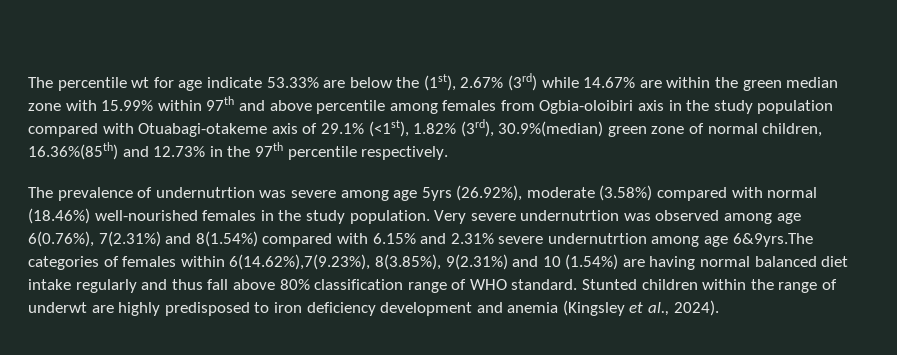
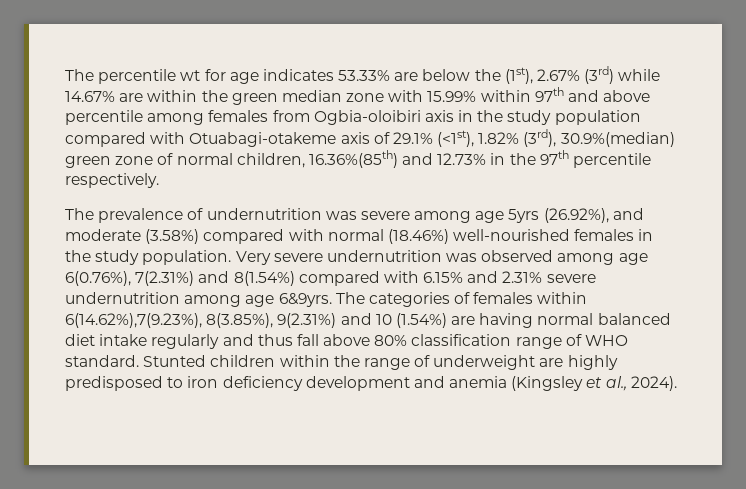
- The percentile wt for age indicate 53.33% are below the (1st), 2.67% (3rd) while 14.67% are within the green median zone with 15.99% within 97th and above percentile among females from Ogbia-oloibiri axis in the study population compared with Otuabagi-otakeme axis of 29.1% (<1st), 1.82% (3rd), 30.9%(median) green zone of normal children, 16.36%(85th) and 12.73% in the 97th percentile respectively.
+ The percentile wt for age indicates 53.33% are below the (1st), 2.67% (3rd) while 14.67% are within the green median zone with 15.99% within 97th and above percentile among females from Ogbia-oloibiri axis in the study population compared with Otuabagi-otakeme axis of 29.1% (<1st), 1.82% (3rd), 30.9%(median) green zone of normal children, 16.36%(85th) and 12.73% in the 97th percentile respectively.
- The prevalence of undernutrtion was severe among age 5yrs (26.92%), moderate (3.58%) compared with normal (18.46%) well-nourished females in the study population.
+ The prevalence of undernutrition was severe among age 5yrs (26.92%), and moderate (3.58%) compared with normal (18.46%) well-nourished females in the study population.
- Very severe undernutrtion was observed among age 6(0.76%), 7(2.31%) and 8(1.54%) compared with 6.15% and 2.31% severe undernutrtion among age 6&9yrs.The categories of females within 6(14.62%),7(9.23%), 8(3.85%), 9(2.31%) and 10 (1.54%) are having normal balanced diet intake regularly and thus fall above 80% classification range of WHO standard.
+ Very severe undernutrition was observed among age 6(0.76%), 7(2.31%) and 8(1.54%) compared with 6.15% and 2.31% severe undernutrition among age 6&9yrs. The categories of females within 6(14.62%),7(9.23%), 8(3.85%), 9(2.31%) and 10 (1.54%) are having normal balanced diet intake regularly and thus fall above 80% classification range of WHO standard.
- Stunted children within the range of underwt are highly predisposed to iron deficiency development and anemia (Kingsley et al., 2024).
+ Stunted children within the range of underweight are highly predisposed to iron deficiency development and anemia (Kingsley et al., 2024).

